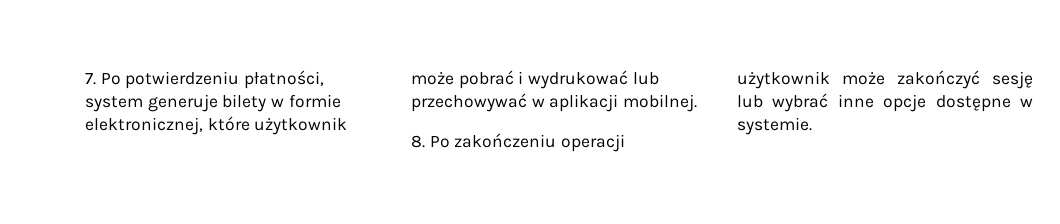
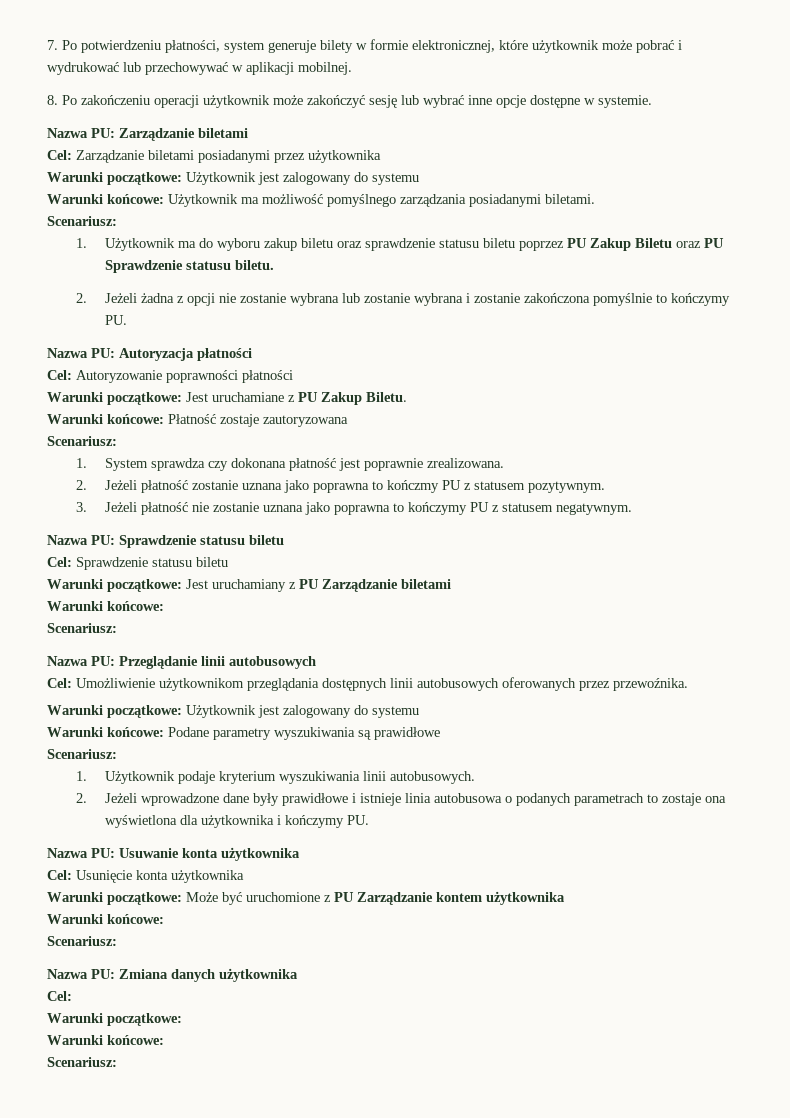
+ Nazwa PU: Zarządzanie biletami
+ Cel: Zarządzanie biletami posiadanymi przez użytkownika
+ Warunki początkowe: Użytkownik jest zalogowany do systemu
+ Warunki końcowe: Użytkownik ma możliwość pomyślnego zarządzania posiadanymi biletami.
+ Scenariusz:
+ 1. Użytkownik ma do wyboru zakup biletu oraz sprawdzenie statusu biletu poprzez PU Zakup Biletu oraz PU Sprawdzenie statusu biletu.
+ 2. Jeżeli żadna z opcji nie zostanie wybrana lub zostanie wybrana i zostanie zakończona pomyślnie to kończymy PU.
+ Nazwa PU: Autoryzacja płatności
+ Cel: Autoryzowanie poprawności płatności
+ Warunki początkowe: Jest uruchamiane z PU Zakup Biletu.
+ Warunki końcowe: Płatność zostaje zautoryzowana
+ Scenariusz:
+ 1. System sprawdza czy dokonana płatność jest poprawnie zrealizowana.
+ 2. Jeżeli płatność zostanie uznana jako poprawna to kończmy PU z statusem pozytywnym.
+ 3. Jeżeli płatność nie zostanie uznana jako poprawna to kończymy PU z statusem negatywnym.
+ Nazwa PU: Sprawdzenie statusu biletu
+ Cel: Sprawdzenie statusu biletu
+ Warunki początkowe: Jest uruchamiany z PU Zarządzanie biletami
+ Warunki końcowe:
+ Scenariusz:
+ Nazwa PU: Przeglądanie linii autobusowych
+ Cel: Umożliwienie użytkownikom przeglądania dostępnych linii autobusowych oferowanych przez przewoźnika.
+ Warunki początkowe: Użytkownik jest zalogowany do systemu
+ Warunki końcowe: Podane parametry wyszukiwania są prawidłowe
+ Scenariusz:
+ 1. Użytkownik podaje kryterium wyszukiwania linii autobusowych.
+ 2. Jeżeli wprowadzone dane były prawidłowe i istnieje linia autobusowa o podanych parametrach to zostaje ona wyświetlona dla użytkownika i kończymy PU.
+ Nazwa PU: Usuwanie konta użytkownika
+ Cel: Usunięcie konta użytkownika
+ Warunki początkowe: Może być uruchomione z PU Zarządzanie kontem użytkownika
+ Warunki końcowe:
+ Scenariusz:
+ Nazwa PU: Zmiana danych użytkownika
+ Cel:
+ Warunki początkowe:
+ Warunki końcowe:
+ Scenariusz:

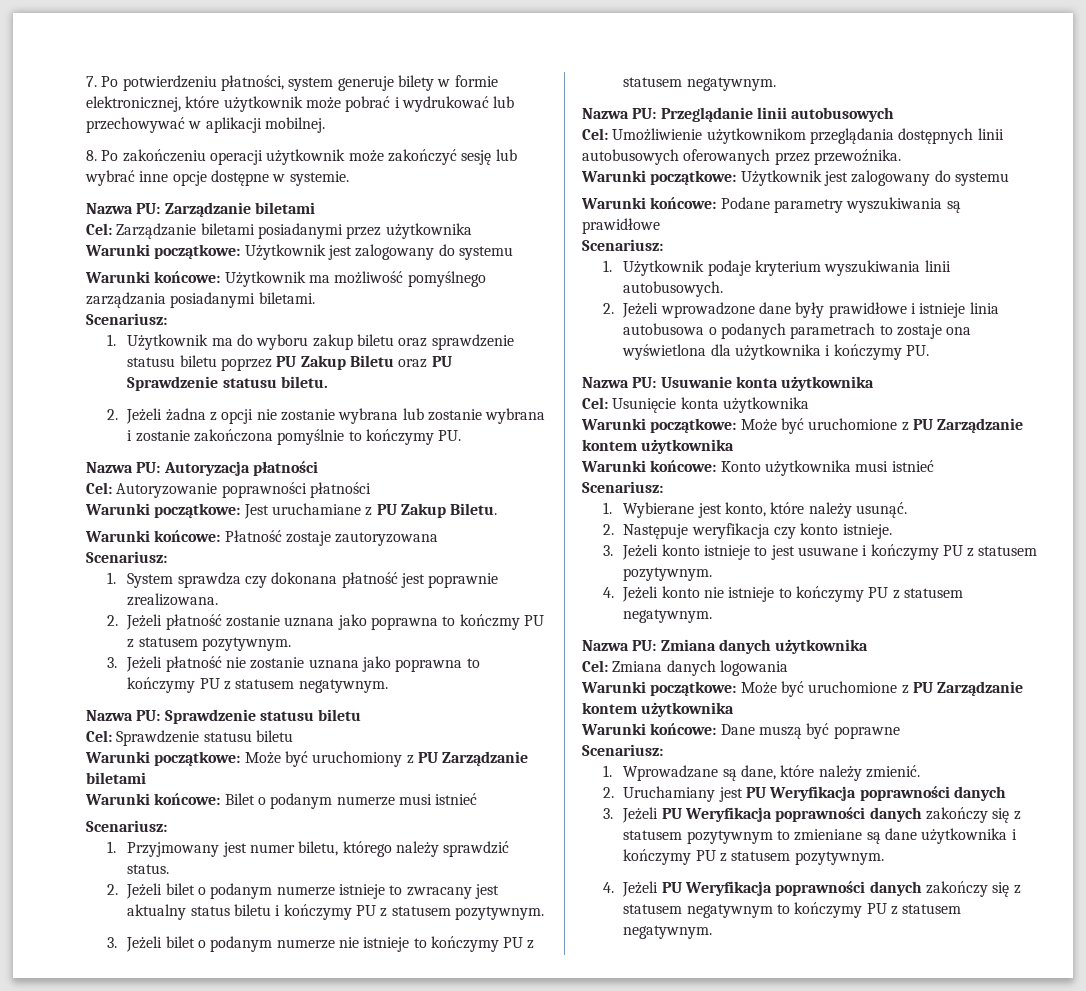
- Warunki początkowe: Jest uruchamiany z PU Zarządzanie biletami
- Warunki końcowe:
+ Warunki początkowe: Może być uruchomiony z PU Zarządzanie biletami
+ Warunki końcowe: Bilet o podanym numerze musi istnieć
  Scenariusz:
+ 1. Przyjmowany jest numer biletu, którego należy sprawdzić status.
+ 2. Jeżeli bilet o podanym numerze istnieje to zwracany jest aktualny status biletu i kończymy PU z statusem pozytywnym.
+ 3. Jeżeli bilet o podanym numerze nie istnieje to kończymy PU z statusem negatywnym.
  Cel: Usunięcie konta użytkownika
  Warunki początkowe: Może być uruchomione z PU Zarządzanie kontem użytkownika
- Warunki końcowe:
+ Warunki końcowe: Konto użytkownika musi istnieć
  Scenariusz:
+ 1. Wybierane jest konto, które należy usunąć.
+ 2. Następuje weryfikacja czy konto istnieje.
+ 3. Jeżeli konto istnieje to jest usuwane i kończymy PU z statusem pozytywnym.
+ 4. Jeżeli konto nie istnieje to kończymy PU z statusem negatywnym.
  Nazwa PU: Zmiana danych użytkownika
- Cel:
- Warunki początkowe:
- Warunki końcowe:
+ Cel: Zmiana danych logowania
+ Warunki początkowe: Może być uruchomione z PU Zarządzanie kontem użytkownika
+ Warunki końcowe: Dane muszą być poprawne
  Scenariusz:
+ 1. Wprowadzane są dane, które należy zmienić.
+ 2. Uruchamiany jest PU Weryfikacja poprawności danych
+ 3. Jeżeli PU Weryfikacja poprawności danych zakończy się z statusem pozytywnym to zmieniane są dane użytkownika i kończymy PU z statusem pozytywnym.
+ 4. Jeżeli PU Weryfikacja poprawności danych zakończy się z statusem negatywnym to kończymy PU z statusem negatywnym.

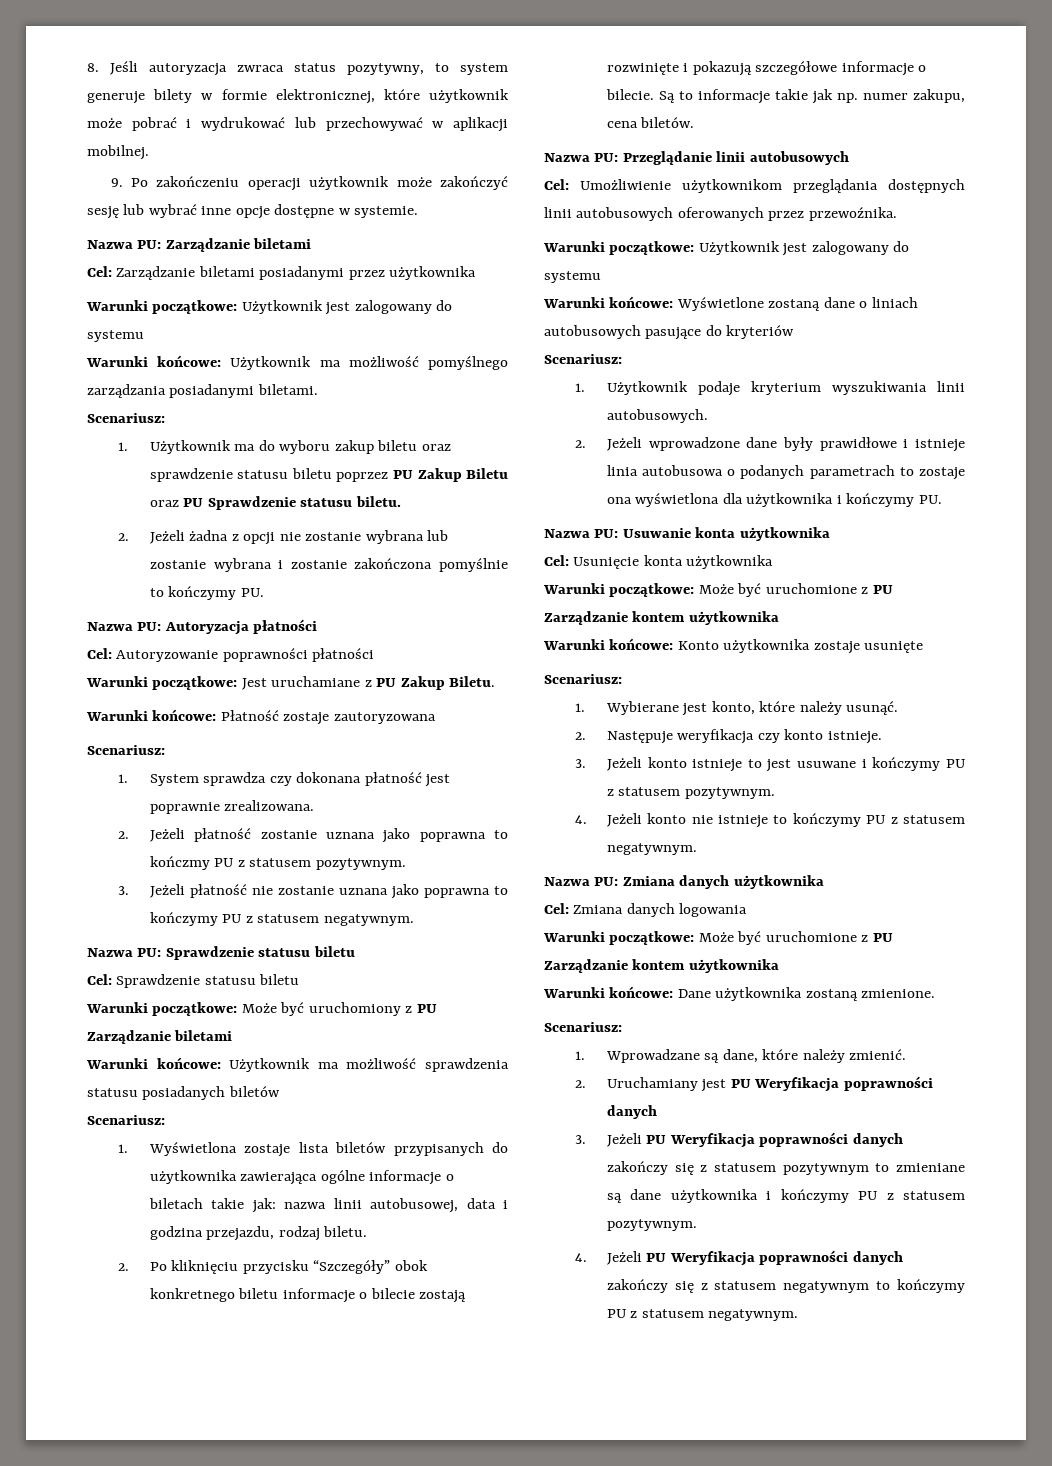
- 7. Po potwierdzeniu płatności, system generuje bilety w formie elektronicznej, które użytkownik może pobrać i wydrukować lub przechowywać w aplikacji mobilnej.
+ 8. Jeśli autoryzacja zwraca status pozytywny, to system generuje bilety w formie elektronicznej, które użytkownik może pobrać i wydrukować lub przechowywać w aplikacji mobilnej.
- 8. Po zakończeniu operacji użytkownik może zakończyć sesję lub wybrać inne opcje dostępne w systemie.
+ 9. Po zakończeniu operacji użytkownik może zakończyć sesję lub wybrać inne opcje dostępne w systemie.
- Warunki końcowe: Bilet o podanym numerze musi istnieć
+ Warunki końcowe: Użytkownik ma możliwość sprawdzenia statusu posiadanych biletów
  Scenariusz:
- 1. Przyjmowany jest numer biletu, którego należy sprawdzić status.
- 2. Jeżeli bilet o podanym numerze istnieje to zwracany jest aktualny status biletu i kończymy PU z statusem pozytywnym.
- 3. Jeżeli bilet o podanym numerze nie istnieje to kończymy PU z statusem negatywnym.
+ 1. Wyświetlona zostaje lista biletów przypisanych do użytkownika zawierająca ogólne informacje o biletach takie jak: nazwa linii autobusowej, data i godzina przejazdu, rodzaj biletu.
+ 2. Po kliknięciu przycisku “Szczegóły” obok konkretnego biletu informacje o bilecie zostają rozwinięte i pokazują szczegółowe informacje o bilecie. Są to informacje takie jak np. numer zakupu, cena biletów.
- Warunki końcowe: Podane parametry wyszukiwania są prawidłowe
+ Warunki końcowe: Wyświetlone zostaną dane o liniach autobusowych pasujące do kryteriów
- Warunki końcowe: Konto użytkownika musi istnieć
+ Warunki końcowe: Konto użytkownika zostaje usunięte
- Warunki końcowe: Dane muszą być poprawne
+ Warunki końcowe: Dane użytkownika zostaną zmienione.

